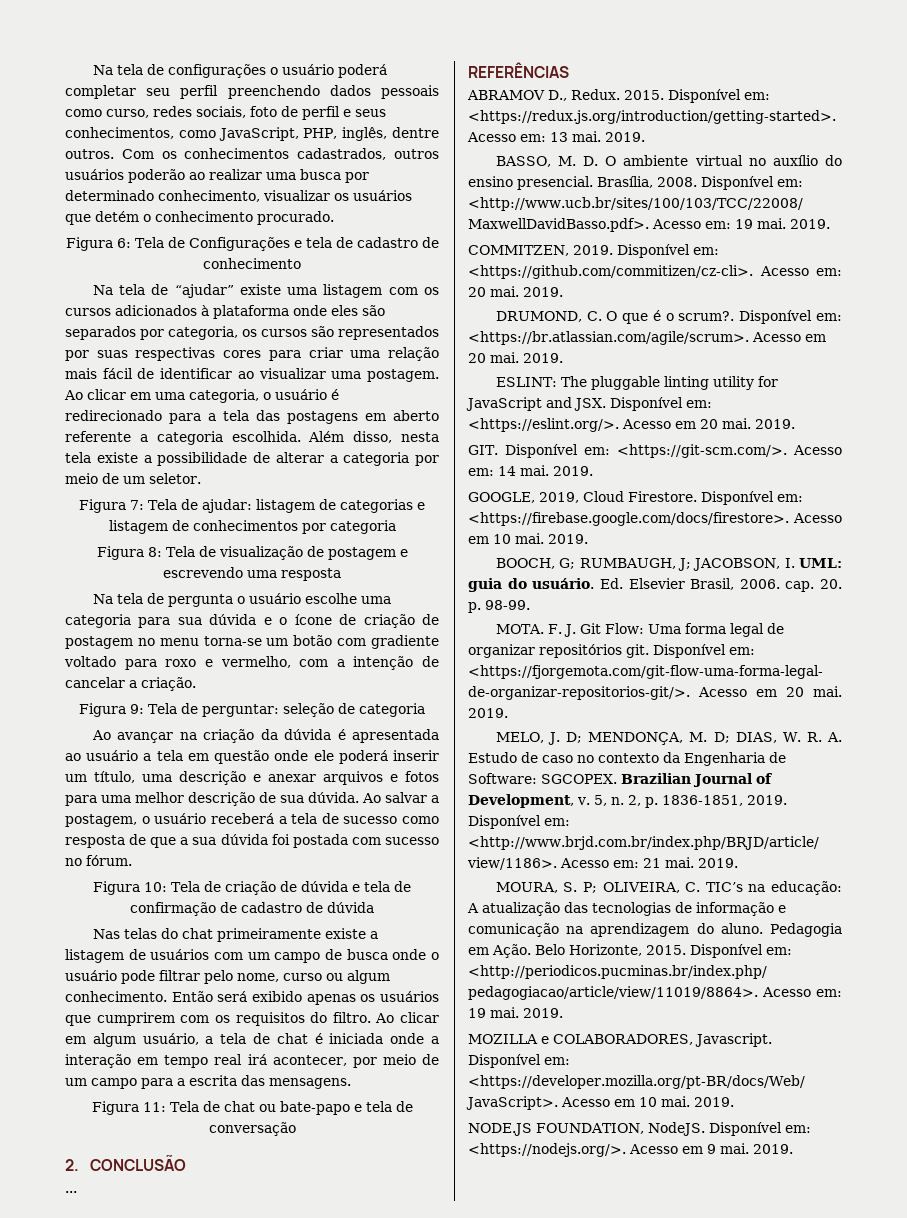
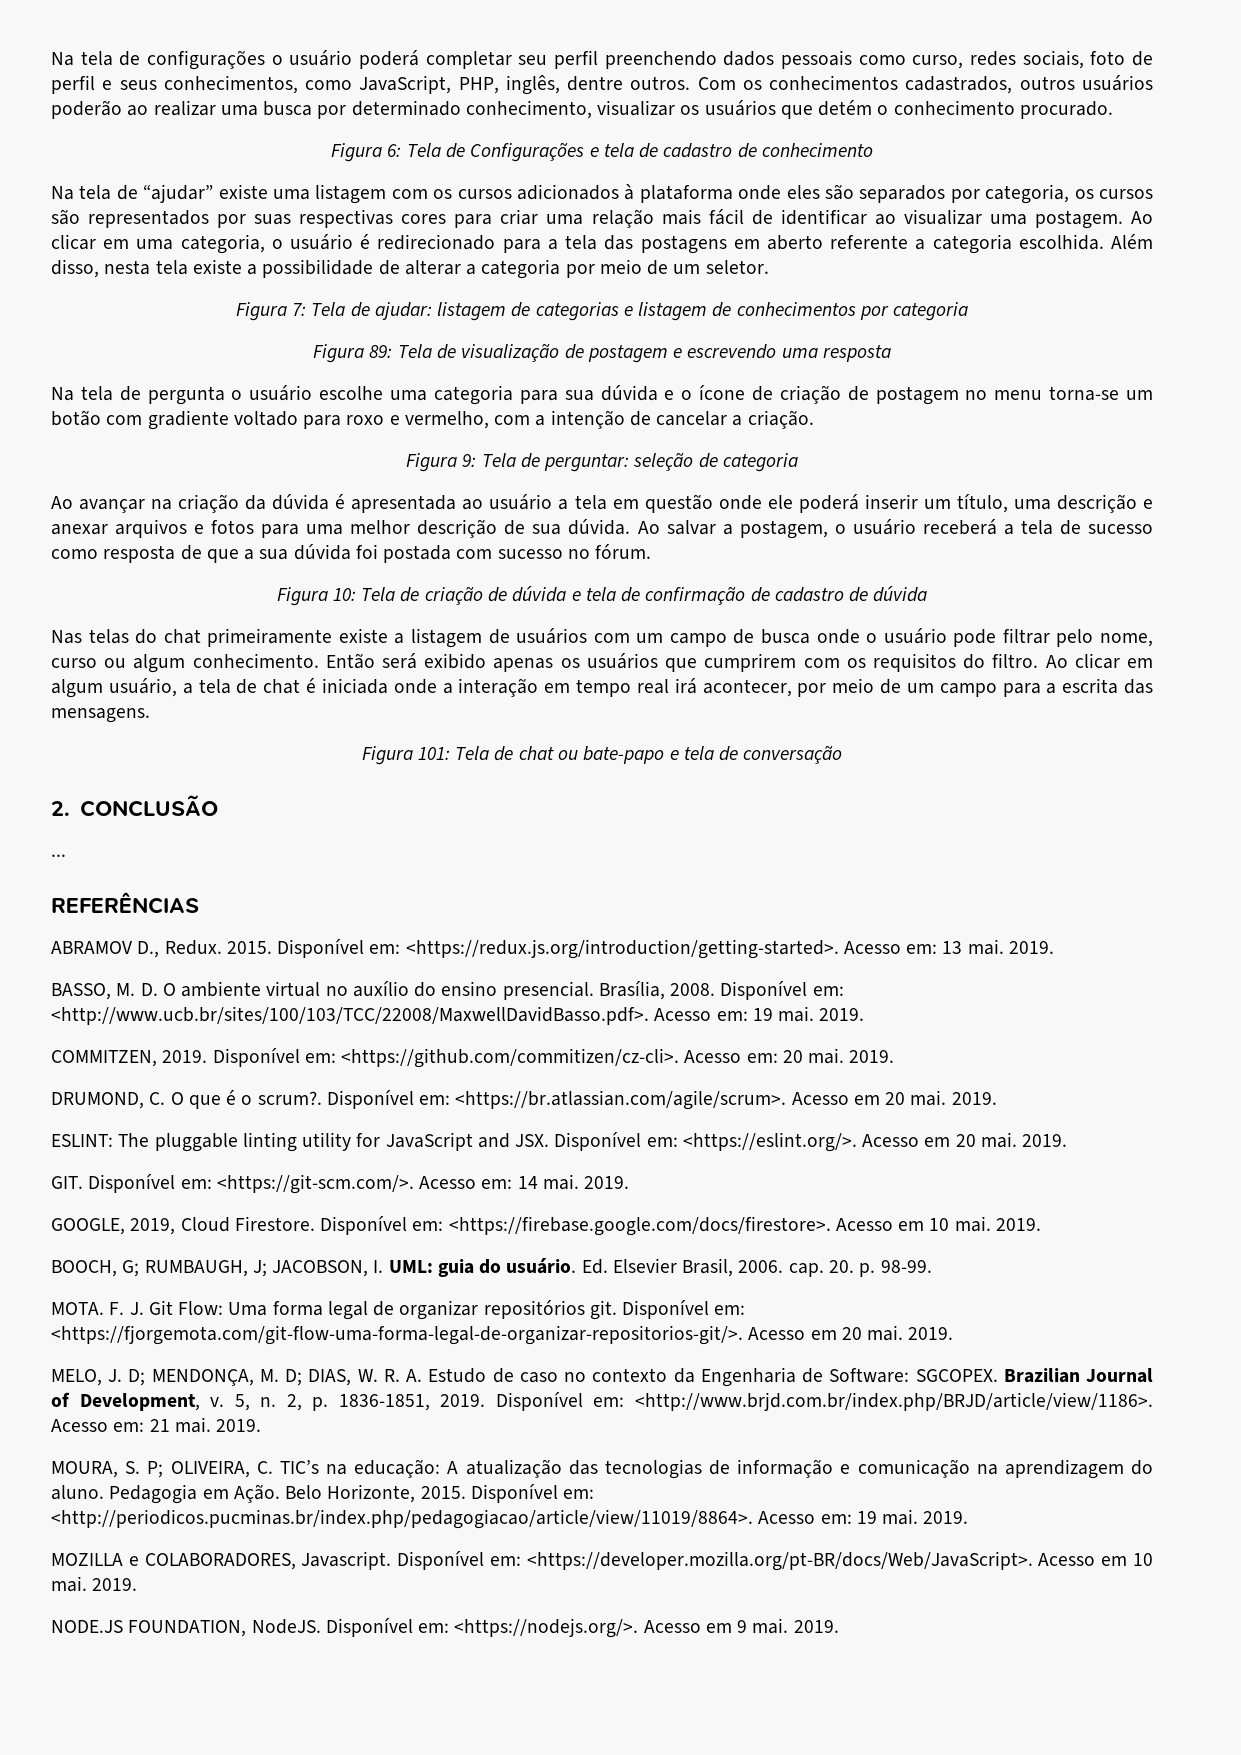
- Figura 8: Tela de visualização de postagem e escrevendo uma resposta
+ Figura 89: Tela de visualização de postagem e escrevendo uma resposta
- Figura 11: Tela de chat ou bate-papo e tela de conversação
+ Figura 101: Tela de chat ou bate-papo e tela de conversação

